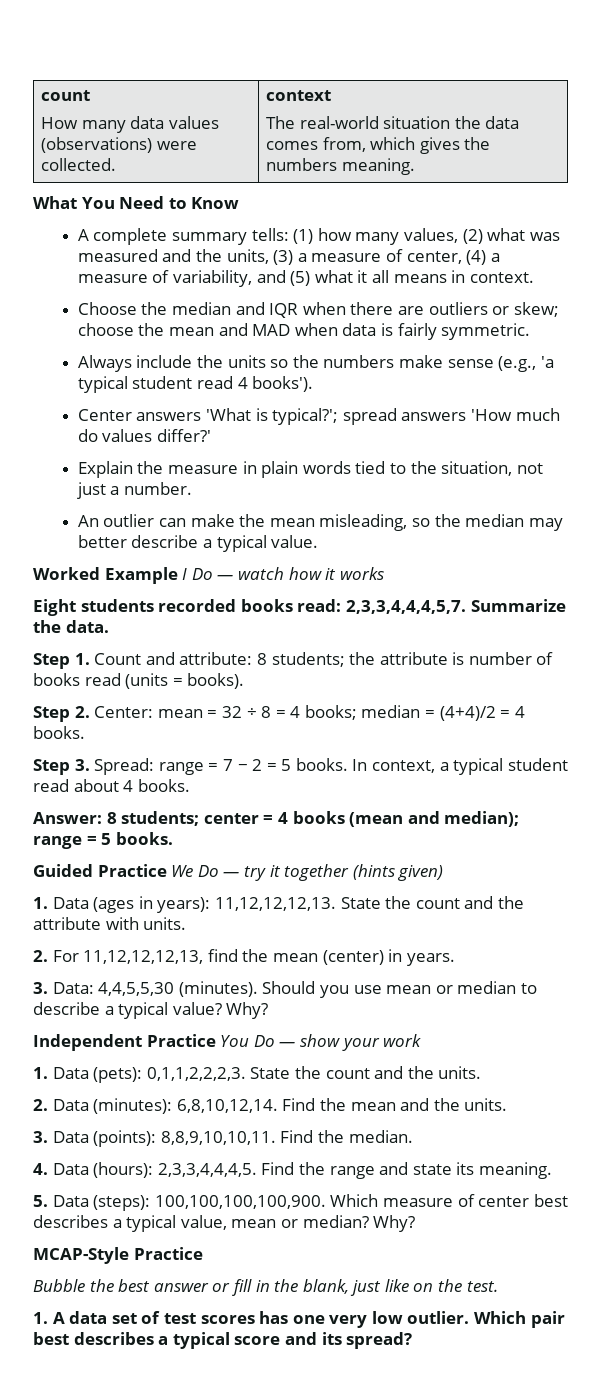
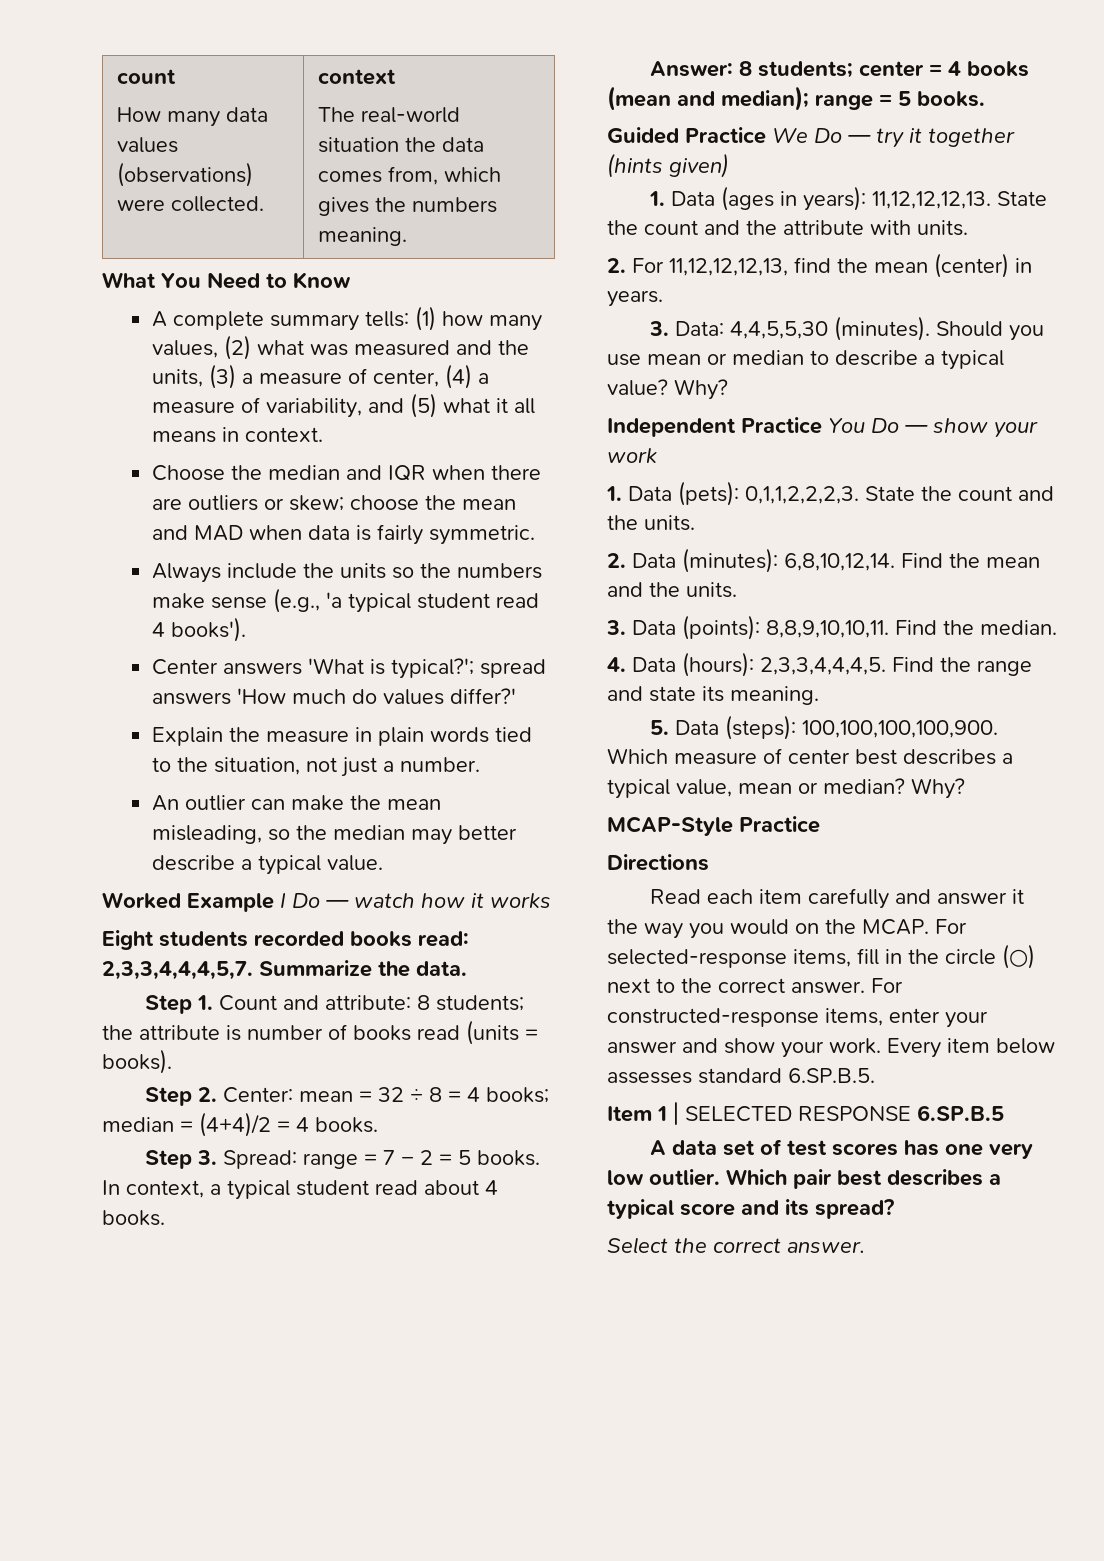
- Bubble the best answer or fill in the blank, just like on the test.
- 1. A data set of test scores has one very low outlier.
+ Directions
+ Read each item carefully and answer it the way you would on the MCAP. For selected-response items, fill in the circle (○) next to the correct answer. For constructed-response items, enter your answer and show your work. Every item below assesses standard 6.SP.B.5.
+ Item 1 | SELECTED RESPONSE 6.SP.B.5
+ A data set of test scores has one very low outlier.
+ Select the correct answer.

